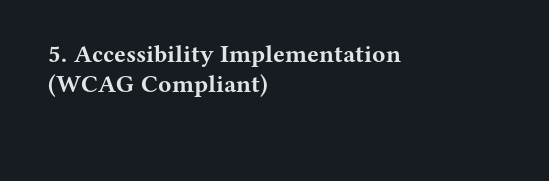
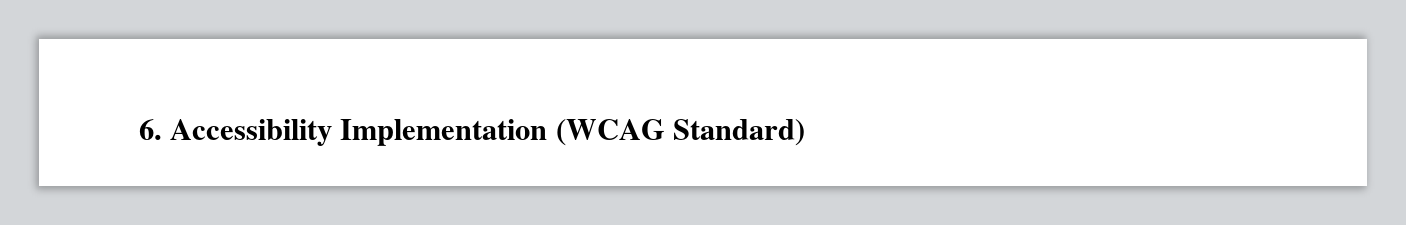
- 5. Accessibility Implementation (WCAG Compliant)
+ 6. Accessibility Implementation (WCAG Standard)

